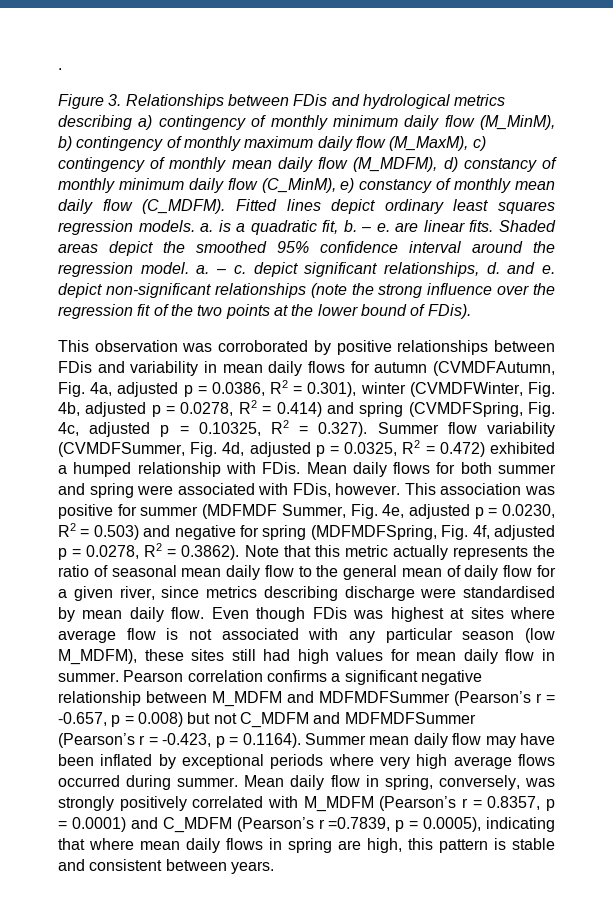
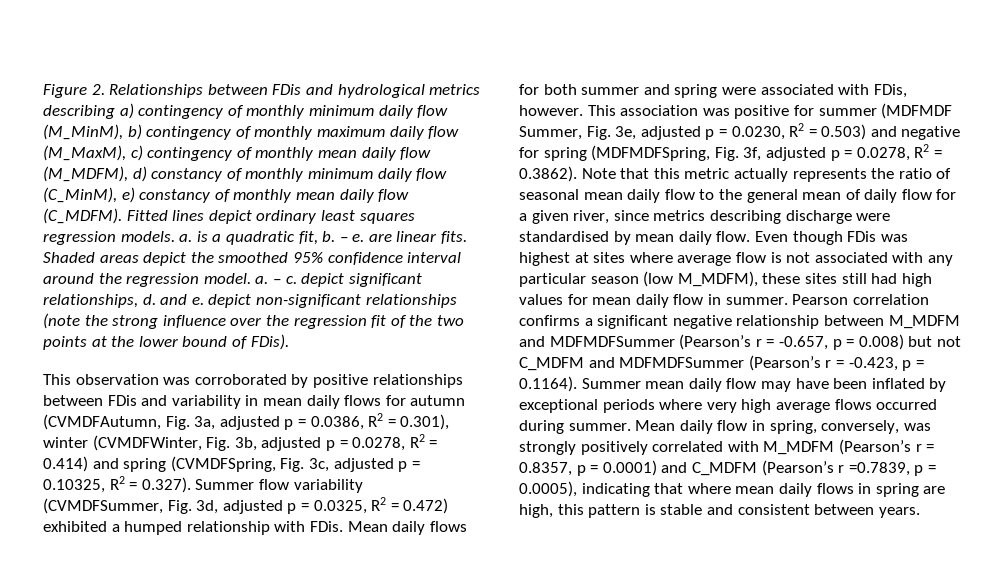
- .
- Figure 3. Relationships between FDis and hydrological metrics describing a) contingency of monthly minimum daily flow (M_MinM), b) contingency of monthly maximum daily flow (M_MaxM), c) contingency of monthly mean daily flow (M_MDFM), d) constancy of monthly minimum daily flow (C_MinM), e) constancy of monthly mean daily flow (C_MDFM).
+ Figure 2. Relationships between FDis and hydrological metrics describing a) contingency of monthly minimum daily flow (M_MinM), b) contingency of monthly maximum daily flow (M_MaxM), c) contingency of monthly mean daily flow (M_MDFM), d) constancy of monthly minimum daily flow (C_MinM), e) constancy of monthly mean daily flow (C_MDFM).
- This observation was corroborated by positive relationships between FDis and variability in mean daily flows for autumn (CVMDFAutumn, Fig. 4a, adjusted p = 0.0386, R2 = 0.301), winter (CVMDFWinter, Fig. 4b, adjusted p = 0.0278, R2 = 0.414) and spring (CVMDFSpring, Fig. 4c, adjusted p = 0.10325, R2 = 0.327). Summer flow variability (CVMDFSummer, Fig. 4d, adjusted p = 0.0325, R2 = 0.472) exhibited a humped relationship with FDis.
+ This observation was corroborated by positive relationships between FDis and variability in mean daily flows for autumn (CVMDFAutumn, Fig. 3a, adjusted p = 0.0386, R2 = 0.301), winter (CVMDFWinter, Fig. 3b, adjusted p = 0.0278, R2 = 0.414) and spring (CVMDFSpring, Fig. 3c, adjusted p = 0.10325, R2 = 0.327). Summer flow variability (CVMDFSummer, Fig. 3d, adjusted p = 0.0325, R2 = 0.472) exhibited a humped relationship with FDis.
- This association was positive for summer (MDFMDF Summer, Fig. 4e, adjusted p = 0.0230, R2 = 0.503) and negative for spring (MDFMDFSpring, Fig. 4f, adjusted p = 0.0278, R2 = 0.3862). Note that this metric actually represents the ratio of seasonal mean daily flow to the general mean of daily flow for a given river, since metrics describing discharge were standardised by mean daily flow.
+ This association was positive for summer (MDFMDF Summer, Fig. 3e, adjusted p = 0.0230, R2 = 0.503) and negative for spring (MDFMDFSpring, Fig. 3f, adjusted p = 0.0278, R2 = 0.3862). Note that this metric actually represents the ratio of seasonal mean daily flow to the general mean of daily flow for a given river, since metrics describing discharge were standardised by mean daily flow.

